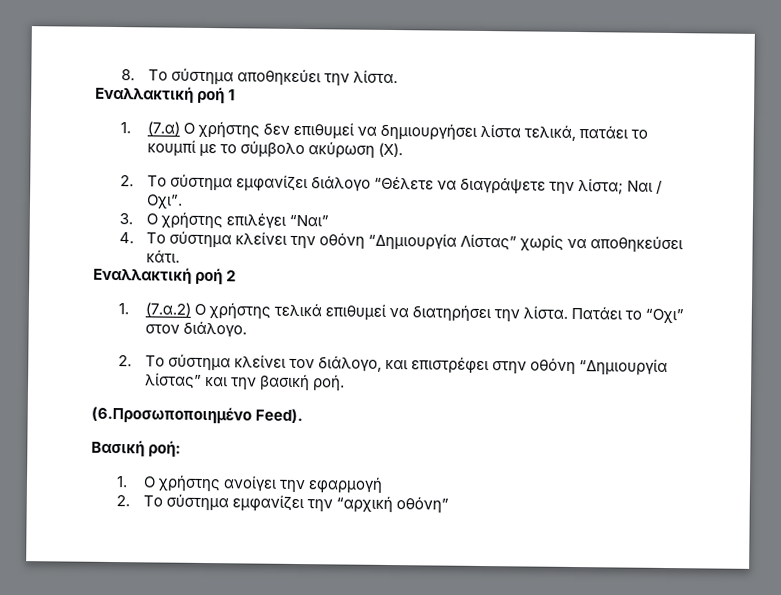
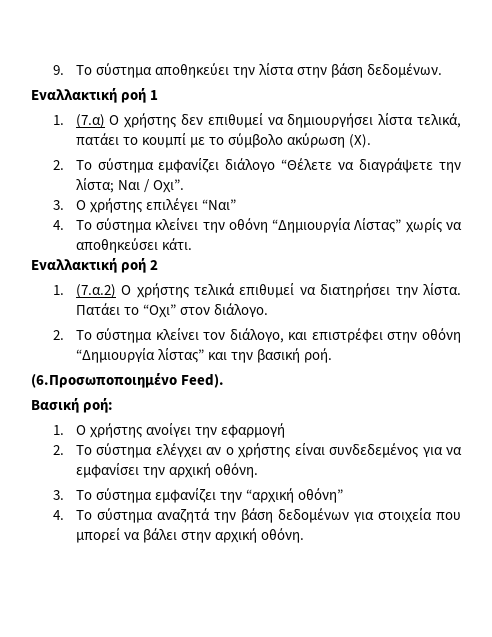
- 8. Το σύστημα αποθηκεύει την λίστα.
+ 9. Το σύστημα αποθηκεύει την λίστα στην βάση δεδομένων.
- 2. Το σύστημα εμφανίζει την “αρχική οθόνη”
+ 2. Το σύστημα ελέγχει αν ο χρήστης είναι συνδεδεμένος για να εμφανίσει την αρχική οθόνη.
+ 3. Το σύστημα εμφανίζει την “αρχική οθόνη”
+ 4. Το σύστημα αναζητά την βάση δεδομένων για στοιχεία που μπορεί να βάλει στην αρχική οθόνη.

